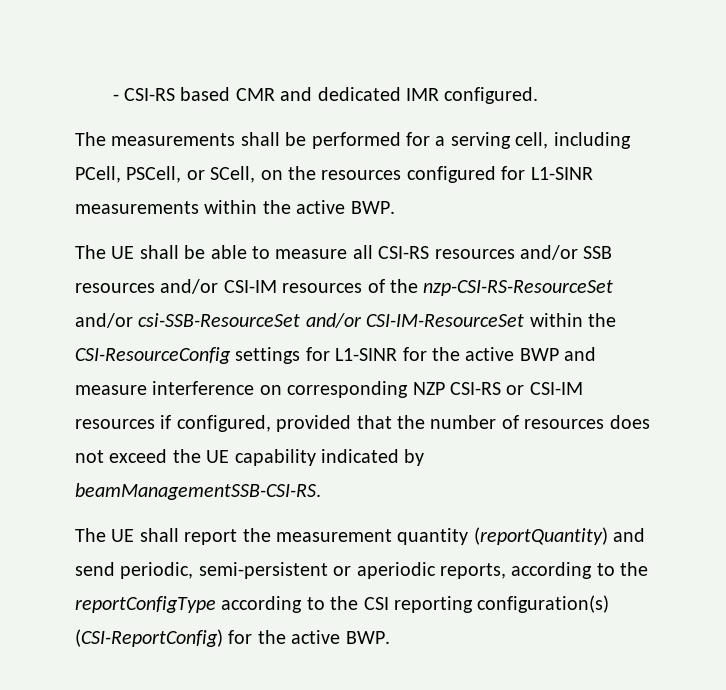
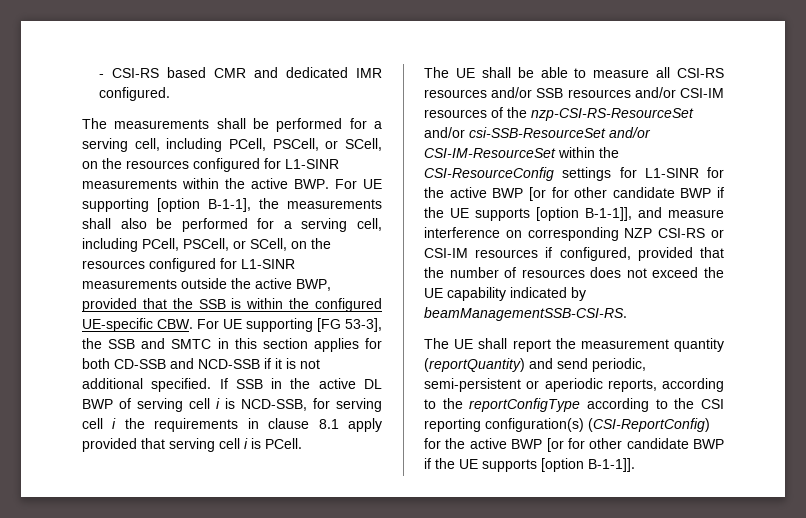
- The measurements shall be performed for a serving cell, including PCell, PSCell, or SCell, on the resources configured for L1-SINR measurements within the active BWP.
+ The measurements shall be performed for a serving cell, including PCell, PSCell, or SCell, on the resources configured for L1-SINR measurements within the active BWP. For UE supporting [option B-1-1], the measurements shall also be performed for a serving cell, including PCell, PSCell, or SCell, on the resources configured for L1-SINR measurements outside the active BWP, provided that the SSB is within the configured UE-specific CBW. For UE supporting [FG 53-3], the SSB and SMTC in this section applies for both CD-SSB and NCD-SSB if it is not additional specified. If SSB in the active DL BWP of serving cell i is NCD-SSB, for serving cell i the requirements in clause 8.1 apply provided that serving cell i is PCell.
- The UE shall be able to measure all CSI-RS resources and/or SSB resources and/or CSI-IM resources of the nzp-CSI-RS-ResourceSet and/or csi-SSB-ResourceSet and/or CSI-IM-ResourceSet within the CSI-ResourceConfig settings for L1-SINR for the active BWP and measure interference on corresponding NZP CSI-RS or CSI-IM resources if configured, provided that the number of resources does not exceed the UE capability indicated by beamManagementSSB-CSI-RS.
+ The UE shall be able to measure all CSI-RS resources and/or SSB resources and/or CSI-IM resources of the nzp-CSI-RS-ResourceSet and/or csi-SSB-ResourceSet and/or CSI-IM-ResourceSet within the CSI-ResourceConfig settings for L1-SINR for the active BWP [or for other candidate BWP if the UE supports [option B-1-1]], and measure interference on corresponding NZP CSI-RS or CSI-IM resources if configured, provided that the number of resources does not exceed the UE capability indicated by beamManagementSSB-CSI-RS.
- The UE shall report the measurement quantity (reportQuantity) and send periodic, semi-persistent or aperiodic reports, according to the reportConfigType according to the CSI reporting configuration(s) (CSI-ReportConfig) for the active BWP.
+ The UE shall report the measurement quantity (reportQuantity) and send periodic, semi-persistent or aperiodic reports, according to the reportConfigType according to the CSI reporting configuration(s) (CSI-ReportConfig) for the active BWP [or for other candidate BWP if the UE supports [option B-1-1]].

